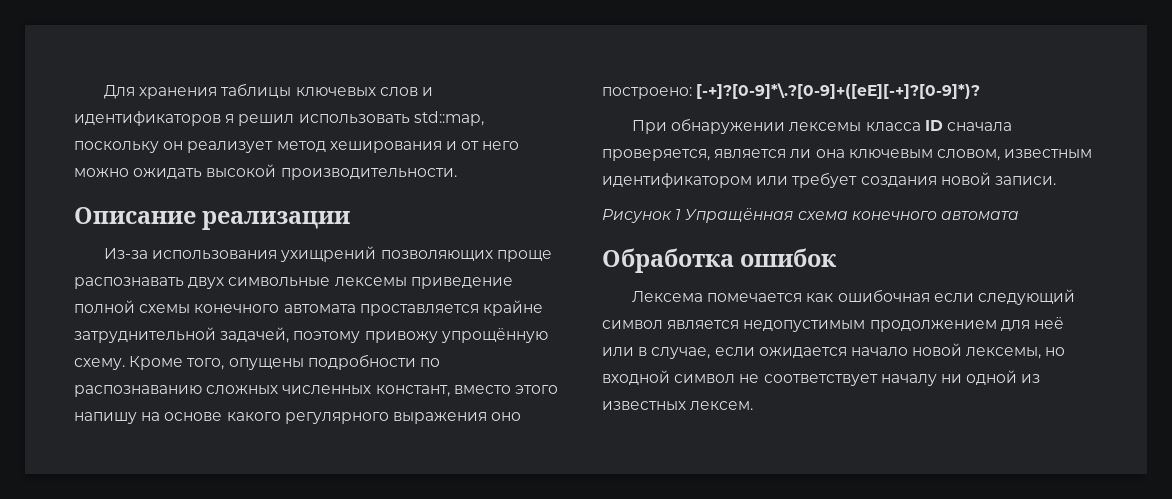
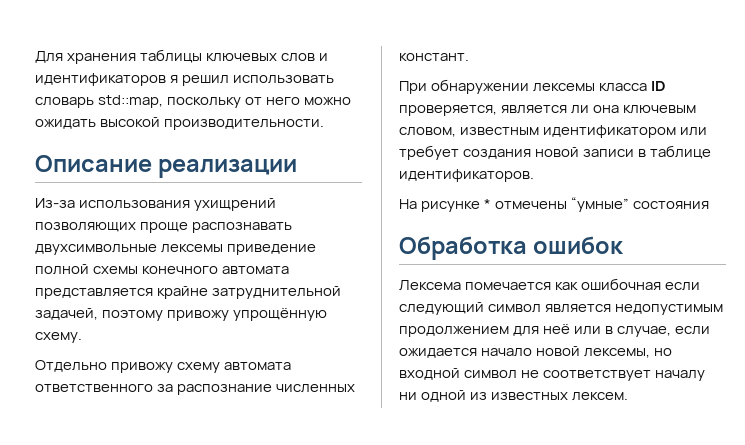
- Для хранения таблицы ключевых слов и идентификаторов я решил использовать std::map, поскольку он реализует метод хеширования и от него можно ожидать высокой производительности.
+ Для хранения таблицы ключевых слов и идентификаторов я решил использовать словарь std::map, поскольку от него можно ожидать высокой производительности.
- Из-за использования ухищрений позволяющих проще распознавать двух символьные лексемы приведение полной схемы конечного автомата проставляется крайне затруднительной задачей, поэтому привожу упрощённую схему. Кроме того, опущены подробности по распознаванию сложных численных констант, вместо этого напишу на основе какого регулярного выражения оно построено: [-+]?[0-9]*\.?[0-9]+([eE][-+]?[0-9]*)?
+ Из-за использования ухищрений позволяющих проще распознавать двухсимвольные лексемы приведение полной схемы конечного автомата представляется крайне затруднительной задачей, поэтому привожу упрощённую схему.
+ Отдельно привожу схему автомата ответственного за распознание численных констант.
- При обнаружении лексемы класса ID сначала проверяется, является ли она ключевым словом, известным идентификатором или требует создания новой записи.
- Рисунок 1 Упращённая схема конечного автомата
+ При обнаружении лексемы класса ID проверяется, является ли она ключевым словом, известным идентификатором или требует создания новой записи в таблице идентификаторов.
+ На рисунке * отмечены “умные” состояния

